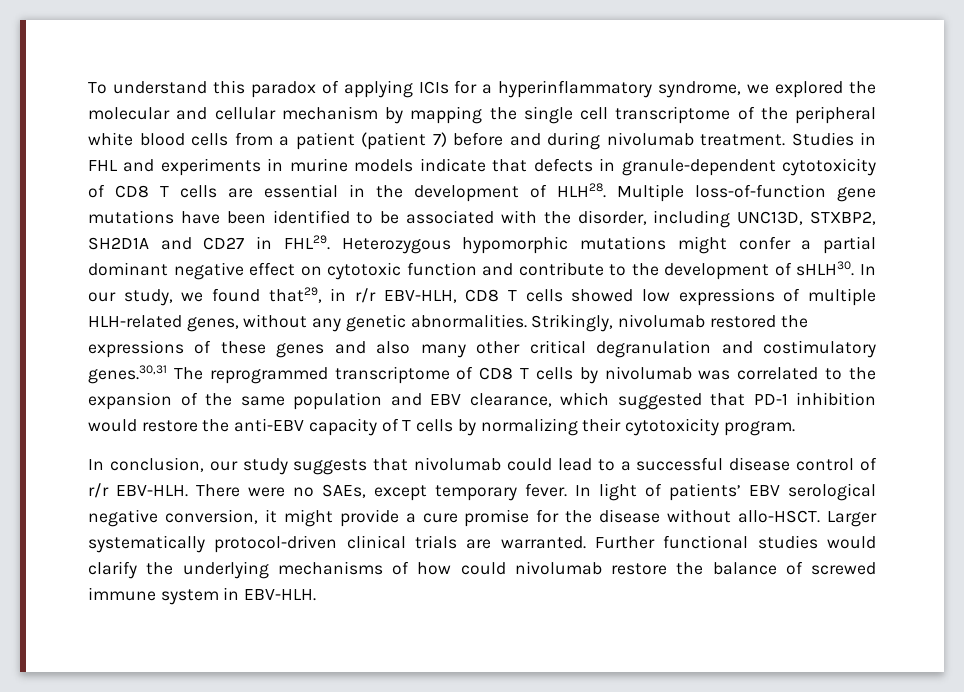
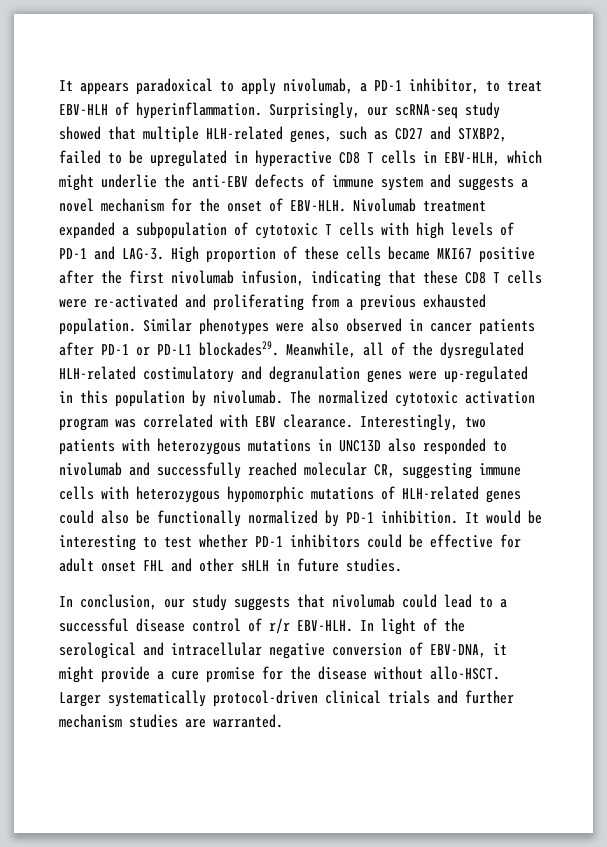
- To understand this paradox of applying ICIs for a hyperinflammatory syndrome, we explored the molecular and cellular mechanism by mapping the single cell transcriptome of the peripheral white blood cells from a patient (patient 7) before and during nivolumab treatment. Studies in FHL and experiments in murine models indicate that defects in granule-dependent cytotoxicity of CD8 T cells are essential in the development of HLH28. Multiple loss-of-function gene mutations have been identified to be associated with the disorder, including UNC13D, STXBP2, SH2D1A and CD27 in FHL29. Heterozygous hypomorphic mutations might confer a partial dominant negative effect on cytotoxic function and contribute to the development of sHLH30. In our study, we found that29, in r/r EBV-HLH, CD8 T cells showed low expressions of multiple HLH-related genes, without any genetic abnormalities. Strikingly, nivolumab restored the expressions of these genes and also many other critical degranulation and costimulatory genes.30,31 The reprogrammed transcriptome of CD8 T cells by nivolumab was correlated to the expansion of the same population and EBV clearance, which suggested that PD-1 inhibition would restore the anti-EBV capacity of T cells by normalizing their cytotoxicity program.
+ It appears paradoxical to apply nivolumab, a PD-1 inhibitor, to treat EBV-HLH of hyperinflammation. Surprisingly, our scRNA-seq study showed that multiple HLH-related genes, such as CD27 and STXBP2, failed to be upregulated in hyperactive CD8 T cells in EBV-HLH, which might underlie the anti-EBV defects of immune system and suggests a novel mechanism for the onset of EBV-HLH. Nivolumab treatment expanded a subpopulation of cytotoxic T cells with high levels of PD-1 and LAG-3. High proportion of these cells became MKI67 positive after the first nivolumab infusion, indicating that these CD8 T cells were re-activated and proliferating from a previous exhausted population. Similar phenotypes were also observed in cancer patients after PD-1 or PD-L1 blockades29. Meanwhile, all of the dysregulated HLH-related costimulatory and degranulation genes were up-regulated in this population by nivolumab. The normalized cytotoxic activation program was correlated with EBV clearance. Interestingly, two patients with heterozygous mutations in UNC13D also responded to nivolumab and successfully reached molecular CR, suggesting immune cells with heterozygous hypomorphic mutations of HLH-related genes could also be functionally normalized by PD-1 inhibition. It would be interesting to test whether PD-1 inhibitors could be effective for adult onset FHL and other sHLH in future studies.
- There were no SAEs, except temporary fever. In light of patients’ EBV serological negative conversion, it might provide a cure promise for the disease without allo-HSCT.
+ In light of the serological and intracellular negative conversion of EBV-DNA, it might provide a cure promise for the disease without allo-HSCT.
- Larger systematically protocol-driven clinical trials are warranted. Further functional studies would clarify the underlying mechanisms of how could nivolumab restore the balance of screwed immune system in EBV-HLH.
+ Larger systematically protocol-driven clinical trials and further mechanism studies are warranted.

